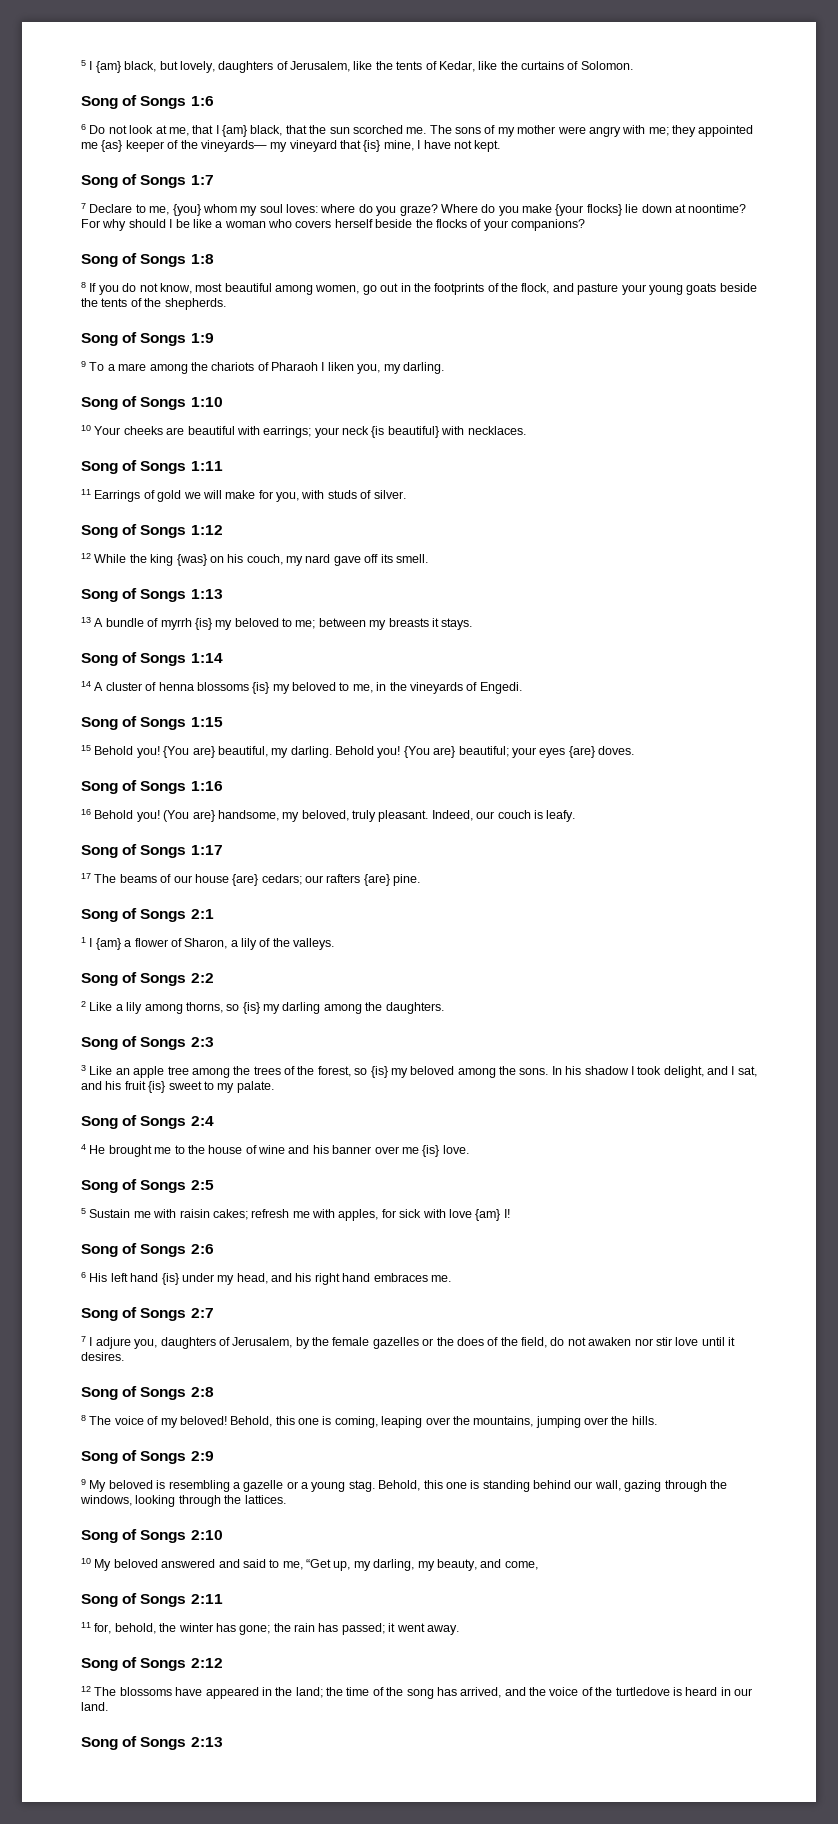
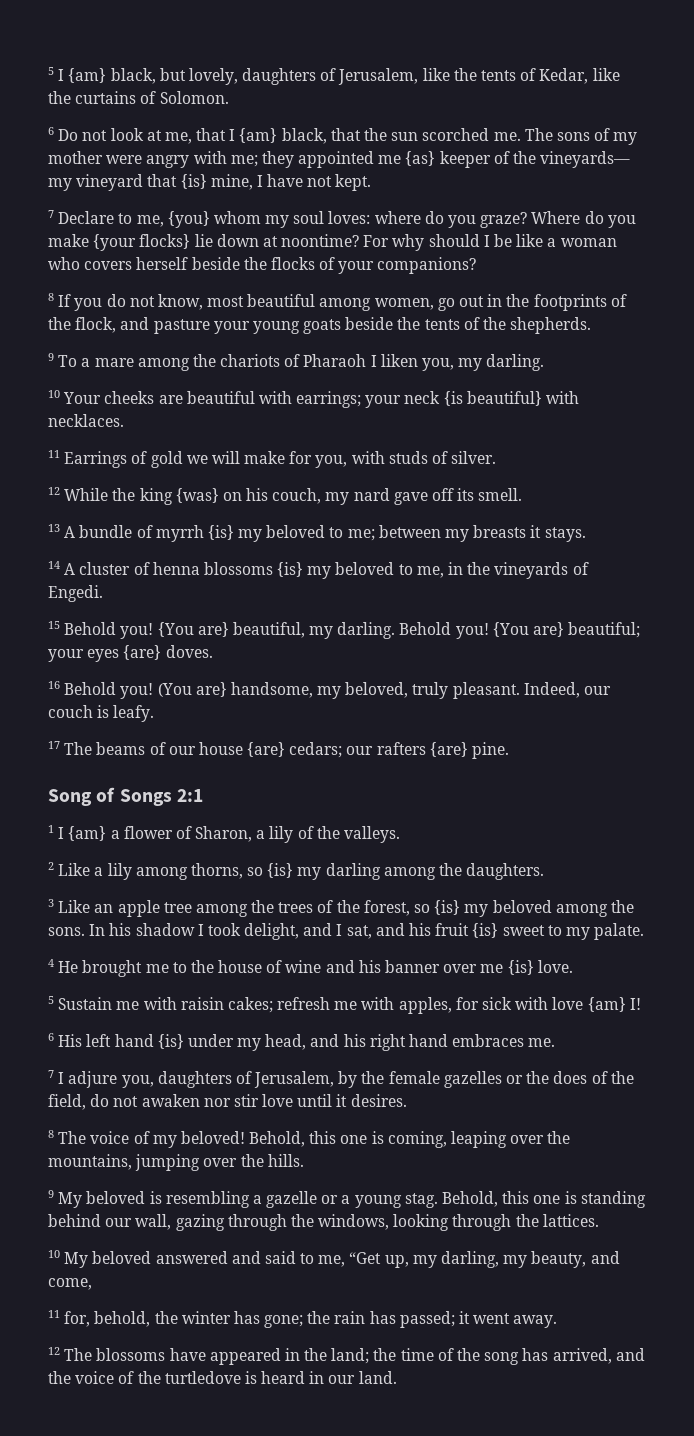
- Song of Songs 1:6
- Song of Songs 1:7
- Song of Songs 1:8
- Song of Songs 1:9
- Song of Songs 1:10
- Song of Songs 1:11
- Song of Songs 1:12
- Song of Songs 1:13
- Song of Songs 1:14
- Song of Songs 1:15
- Song of Songs 1:16
- Song of Songs 1:17
- Song of Songs 2:2
- Song of Songs 2:3
- Song of Songs 2:4
- Song of Songs 2:5
- Song of Songs 2:6
- Song of Songs 2:7
- Song of Songs 2:8
- Song of Songs 2:9
- Song of Songs 2:10
- Song of Songs 2:11
- Song of Songs 2:12
- Song of Songs 2:13

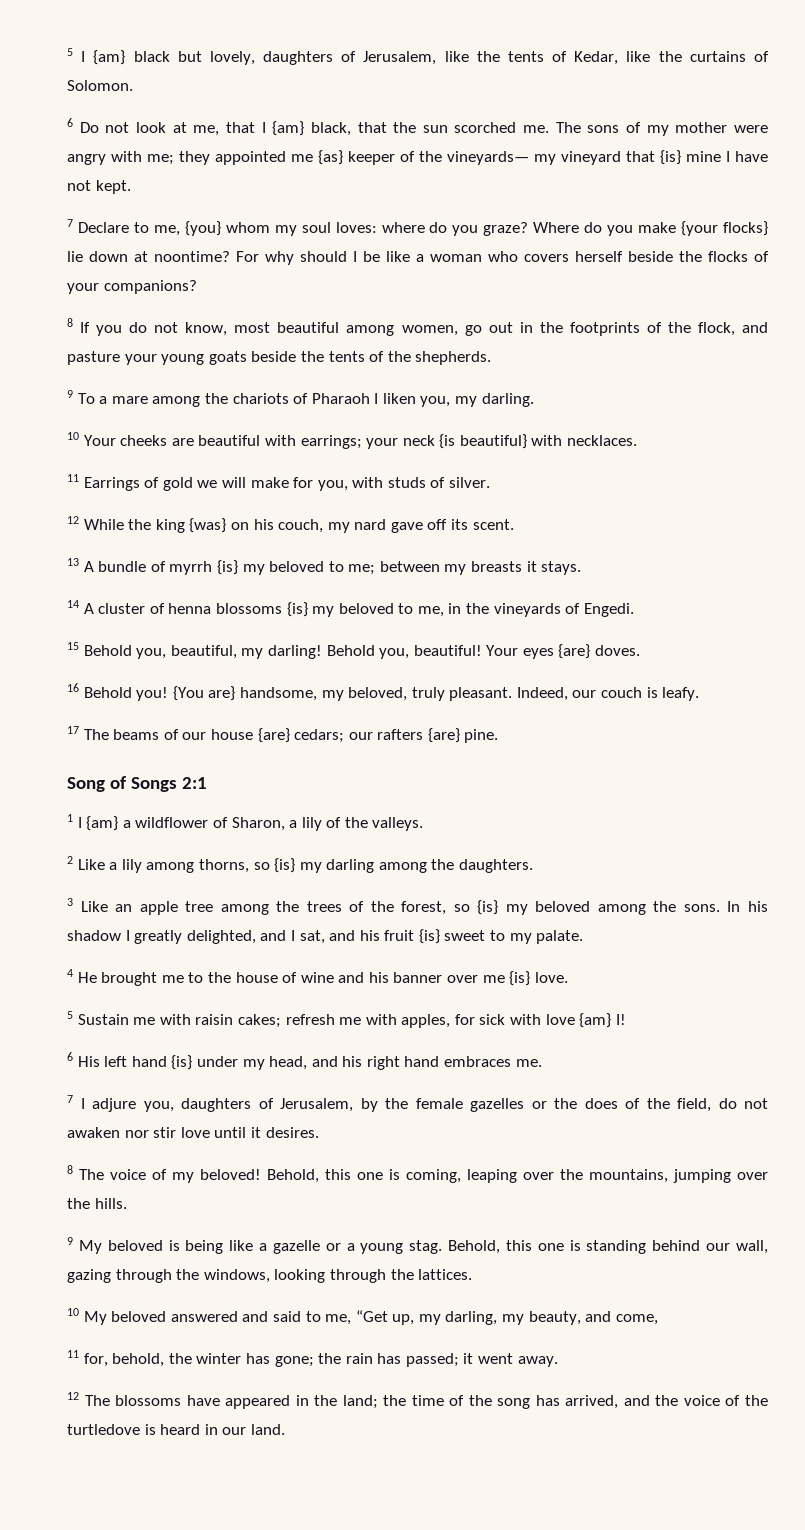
- 5 I {am} black, but lovely, daughters of Jerusalem, like the tents of Kedar, like the curtains of Solomon.
+ 5 I {am} black but lovely, daughters of Jerusalem, like the tents of Kedar, like the curtains of Solomon.
- The sons of my mother were angry with me; they appointed me {as} keeper of the vineyards— my vineyard that {is} mine, I have not kept.
+ The sons of my mother were angry with me; they appointed me {as} keeper of the vineyards— my vineyard that {is} mine I have not kept.
- 12 While the king {was} on his couch, my nard gave off its smell.
+ 12 While the king {was} on his couch, my nard gave off its scent.
- 15 Behold you! {You are} beautiful, my darling. Behold you! {You are} beautiful; your eyes {are} doves.
+ 15 Behold you, beautiful, my darling! Behold you, beautiful! Your eyes {are} doves.
- (You are} handsome, my beloved, truly pleasant.
+ {You are} handsome, my beloved, truly pleasant.
- 1 I {am} a flower of Sharon, a lily of the valleys.
+ 1 I {am} a wildflower of Sharon, a lily of the valleys.
- In his shadow I took delight, and I sat, and his fruit {is} sweet to my palate.
+ In his shadow I greatly delighted, and I sat, and his fruit {is} sweet to my palate.
- 9 My beloved is resembling a gazelle or a young stag.
+ 9 My beloved is being like a gazelle or a young stag.

